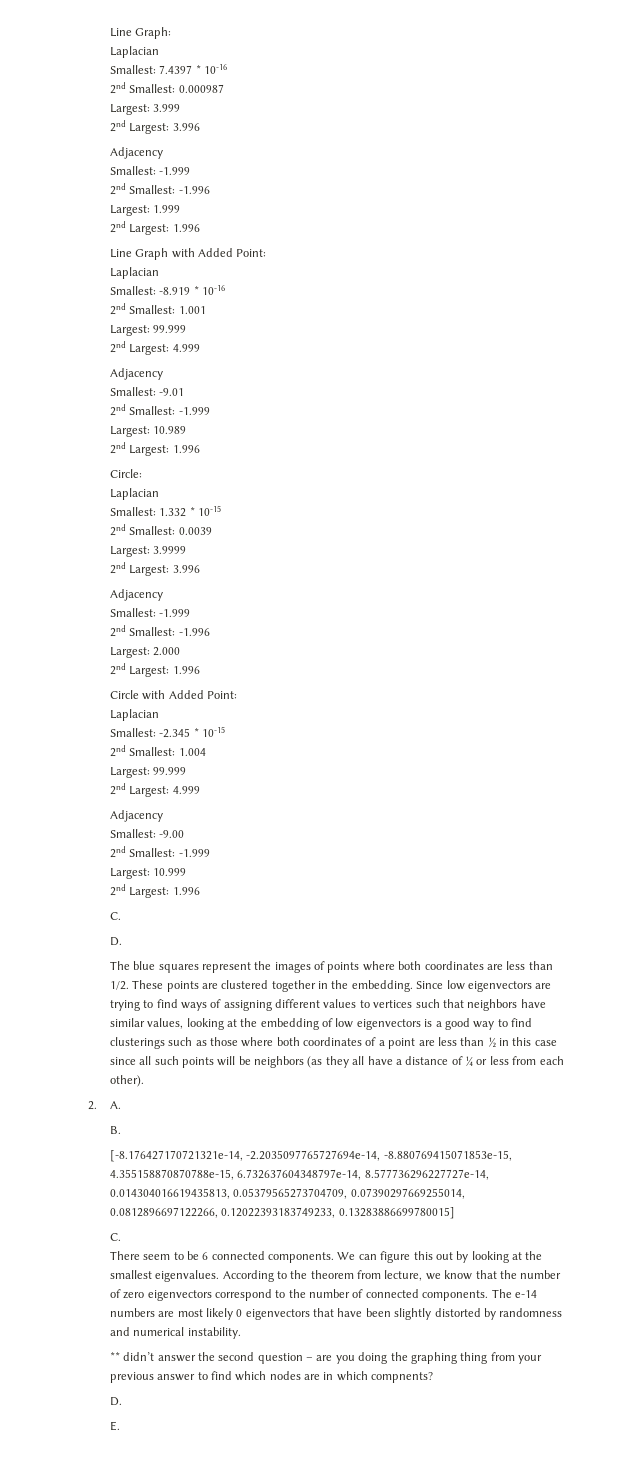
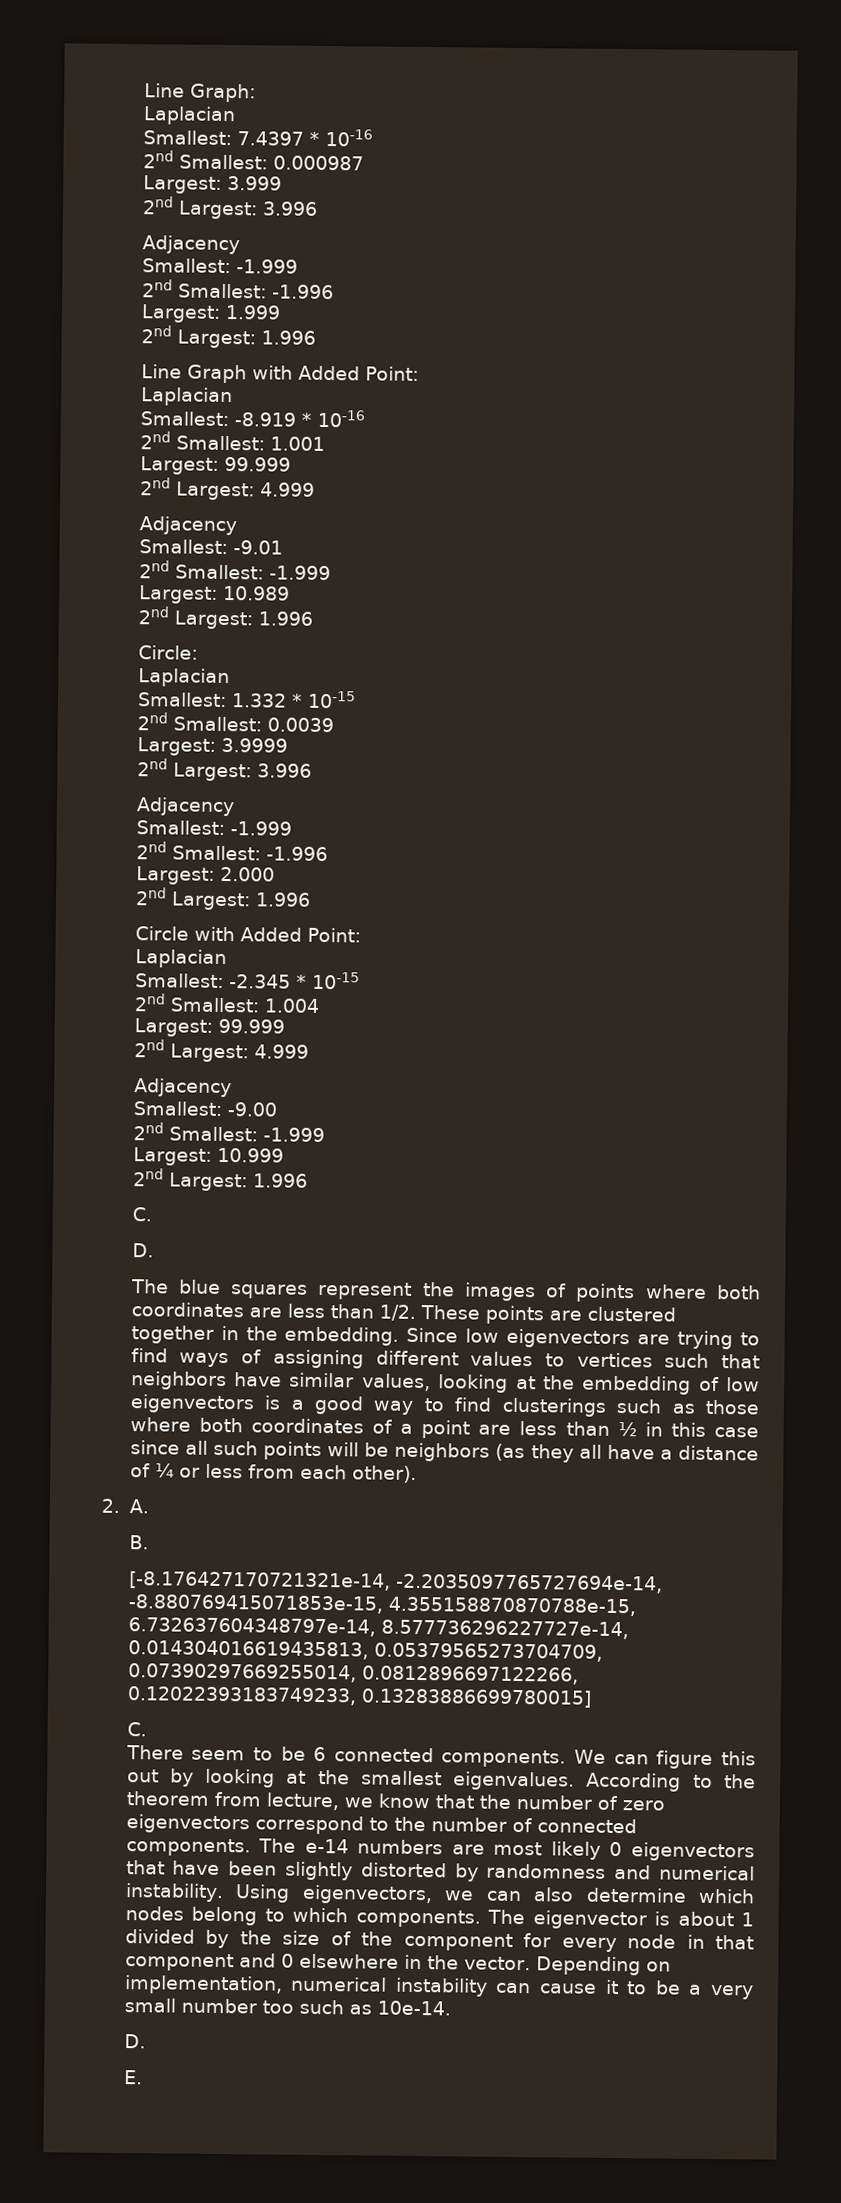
- The e-14 numbers are most likely 0 eigenvectors that have been slightly distorted by randomness and numerical instability.
- ** didn’t answer the second question – are you doing the graphing thing from your previous answer to find which nodes are in which compnents?
+ The e-14 numbers are most likely 0 eigenvectors that have been slightly distorted by randomness and numerical instability. Using eigenvectors, we can also determine which nodes belong to which components. The eigenvector is about 1 divided by the size of the component for every node in that component and 0 elsewhere in the vector. Depending on implementation, numerical instability can cause it to be a very small number too such as 10e-14.

